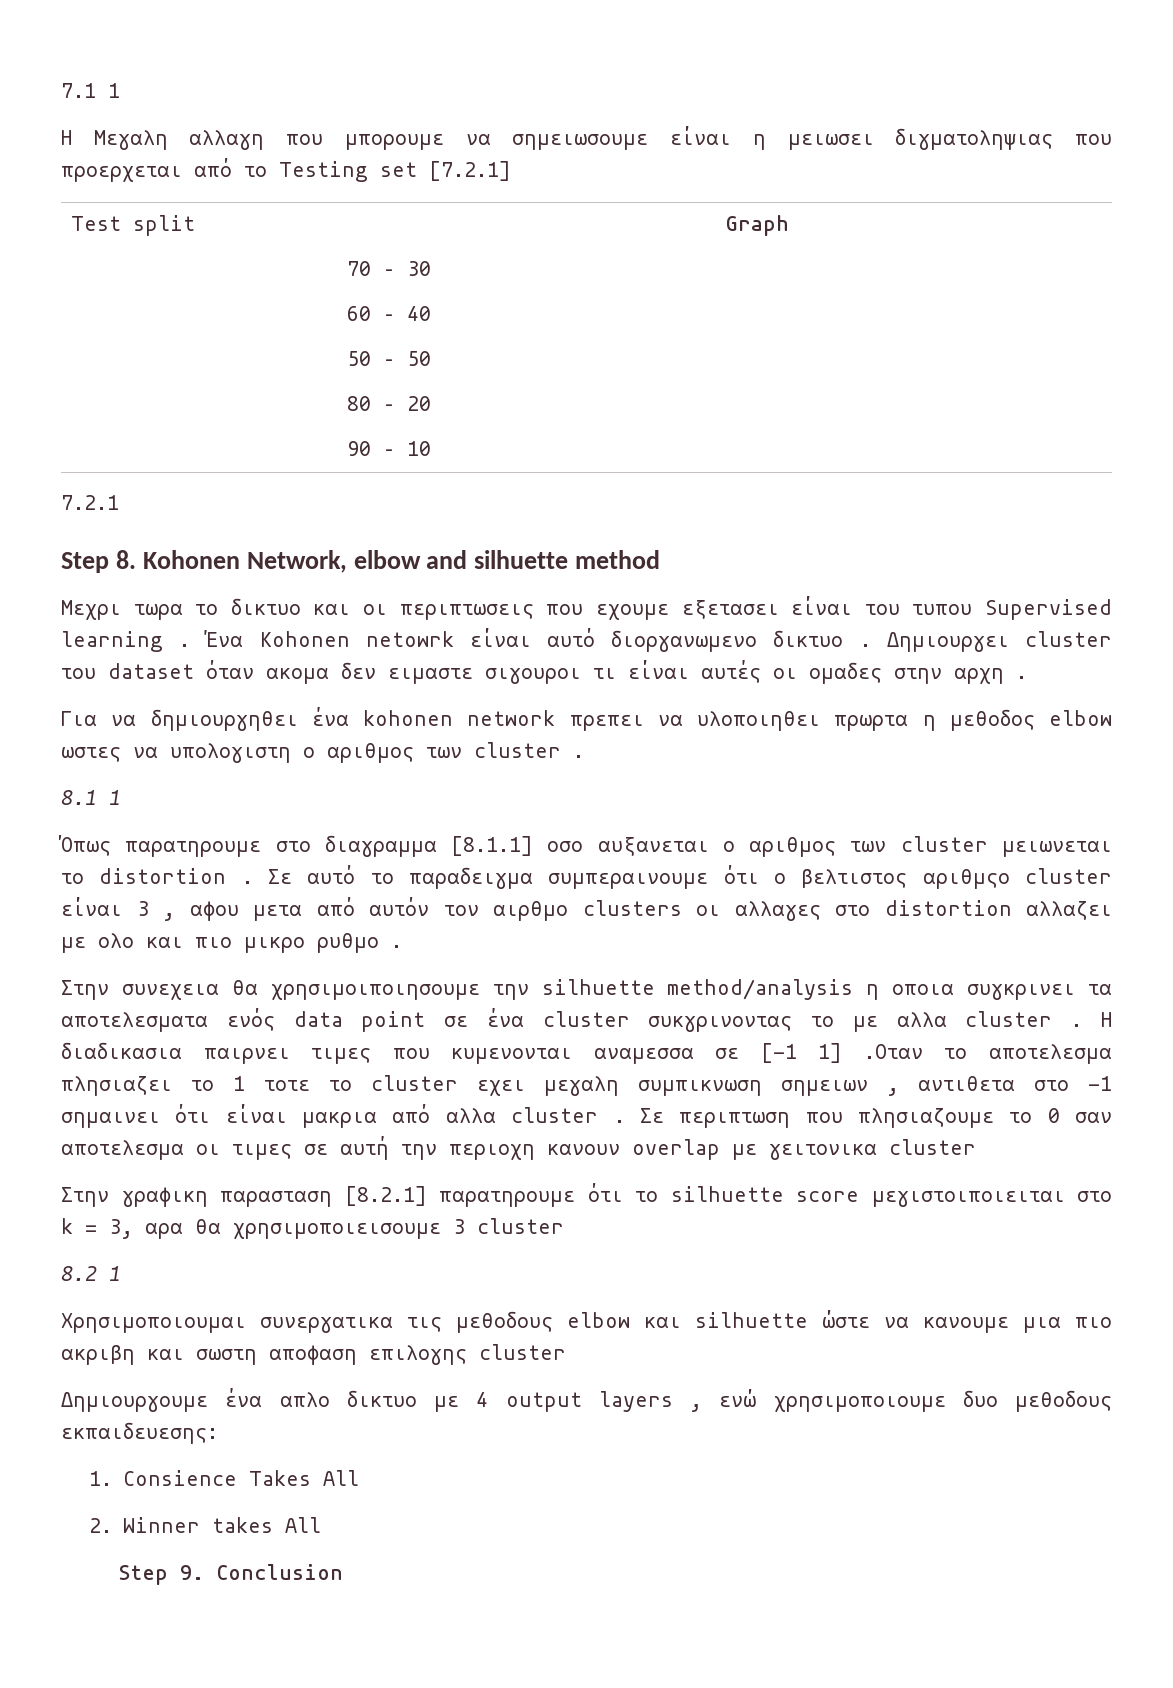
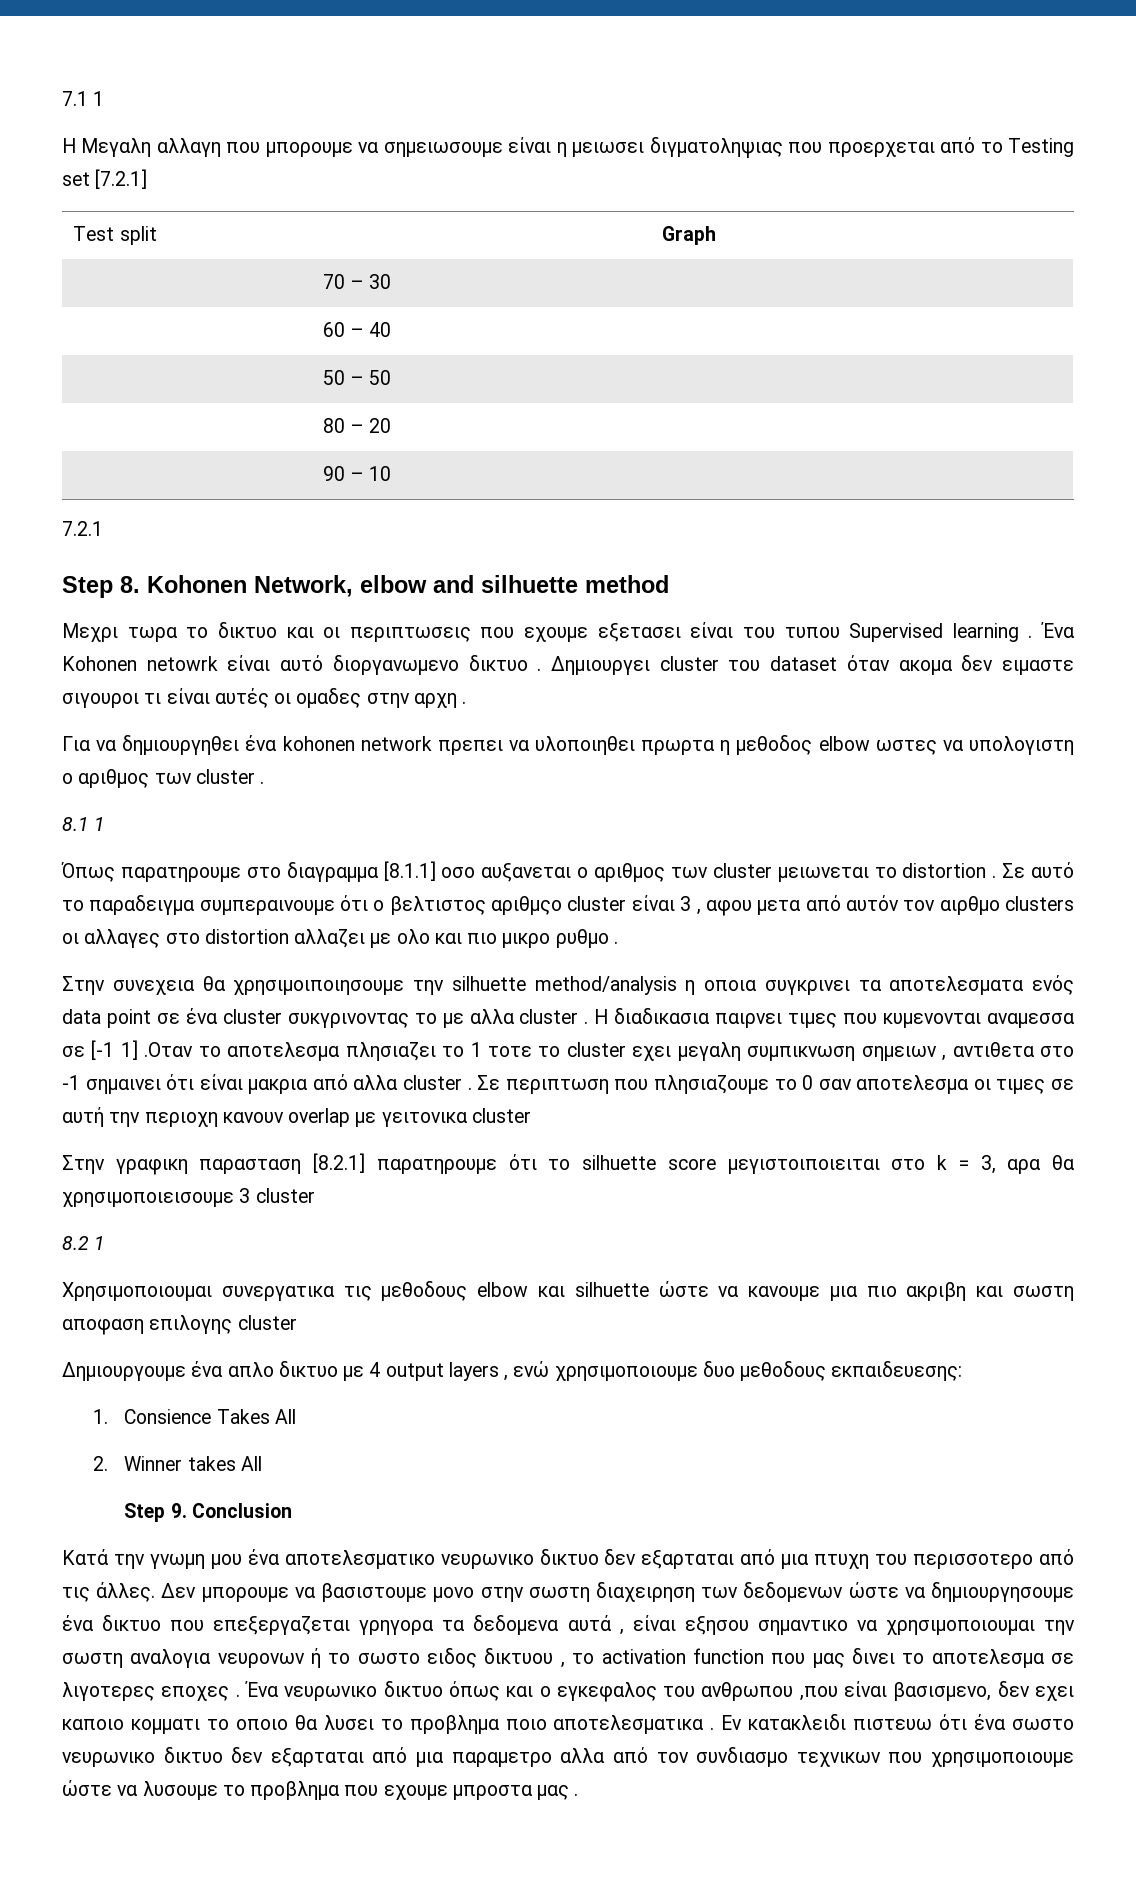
+ Κατά την γνωμη μου ένα αποτελεσματικο νευρωνικο δικτυο δεν εξαρταται από μια πτυχη του περισσοτερο από τις άλλες. Δεν μπορουμε να βασιστουμε μονο στην σωστη διαχειρηση των δεδομενων ώστε να δημιουργησουμε ένα δικτυο που επεξεργαζεται γρηγορα τα δεδομενα αυτά , είναι εξησου σημαντικο να χρησιμοποιουμαι την σωστη αναλογια νευρονων ή το σωστο ειδος δικτυου , τo activation function που μας δινει το αποτελεσμα σε λιγοτερες εποχες . Ένα νευρωνικο δικτυο όπως και ο εγκεφαλος του ανθρωπου ,που είναι βασισμενο, δεν εχει καποιο κομματι το οποιο θα λυσει το προβλημα ποιο αποτελεσματικα . Εν κατακλειδι πιστευω ότι ένα σωστο νευρωνικο δικτυο δεν εξαρταται από μια παραμετρο αλλα από τον συνδιασμο τεχνικων που χρησιμοποιουμε ώστε να λυσουμε το προβλημα που εχουμε μπροστα μας .

